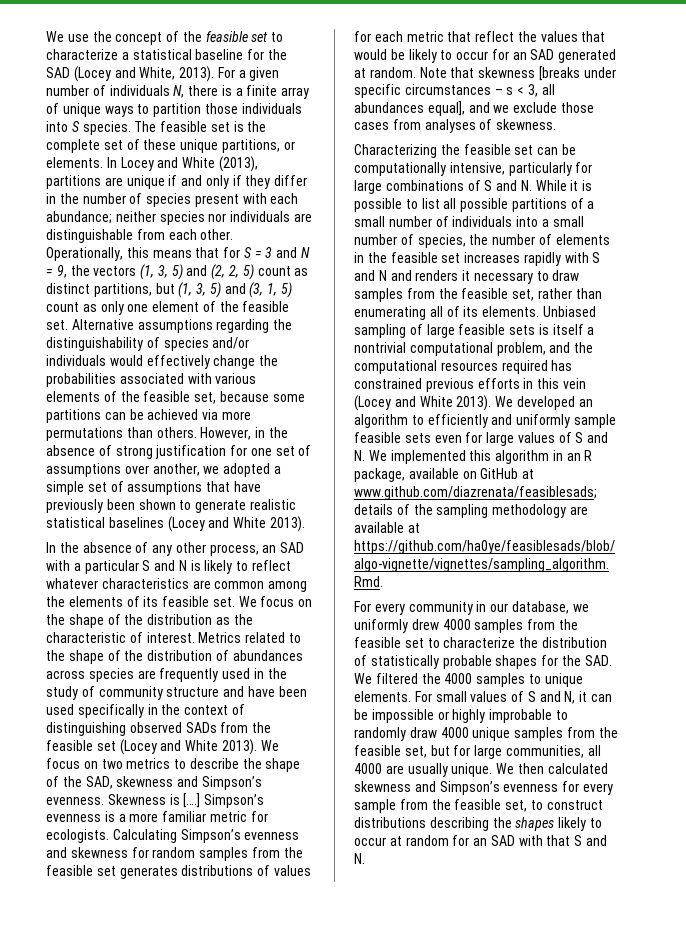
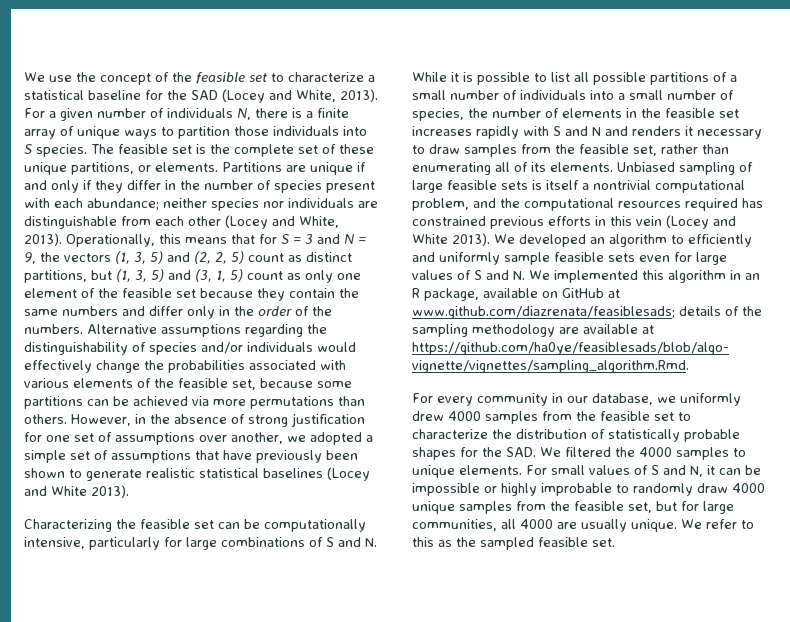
- In Locey and White (2013), partitions are unique if and only if they differ in the number of species present with each abundance; neither species nor individuals are distinguishable from each other.
+ Partitions are unique if and only if they differ in the number of species present with each abundance; neither species nor individuals are distinguishable from each other (Locey and White, 2013).
- Operationally, this means that for S = 3 and N = 9, the vectors (1, 3, 5) and (2, 2, 5) count as distinct partitions, but (1, 3, 5) and (3, 1, 5) count as only one element of the feasible set.
+ Operationally, this means that for S = 3 and N = 9, the vectors (1, 3, 5) and (2, 2, 5) count as distinct partitions, but (1, 3, 5) and (3, 1, 5) count as only one element of the feasible set because they contain the same numbers and differ only in the order of the numbers.
- In the absence of any other process, an SAD with a particular S and N is likely to reflect whatever characteristics are common among the elements of its feasible set. We focus on the shape of the distribution as the characteristic of interest. Metrics related to the shape of the distribution of abundances across species are frequently used in the study of community structure and have been used specifically in the context of distinguishing observed SADs from the feasible set (Locey and White 2013). We focus on two metrics to describe the shape of the SAD, skewness and Simpson’s evenness. Skewness is [….] Simpson’s evenness is a more familiar metric for ecologists. Calculating Simpson’s evenness and skewness for random samples from the feasible set generates distributions of values for each metric that reflect the values that would be likely to occur for an SAD generated at random. Note that skewness [breaks under specific circumstances – s < 3, all abundances equal], and we exclude those cases from analyses of skewness.
- We then calculated skewness and Simpson’s evenness for every sample from the feasible set, to construct distributions describing the shapes likely to occur at random for an SAD with that S and N.
+ We refer to this as the sampled feasible set.

